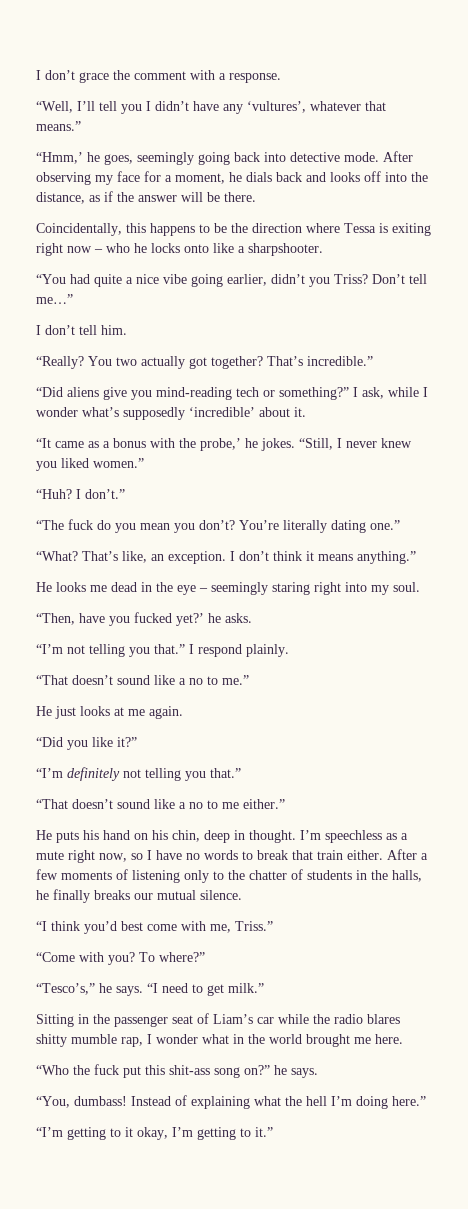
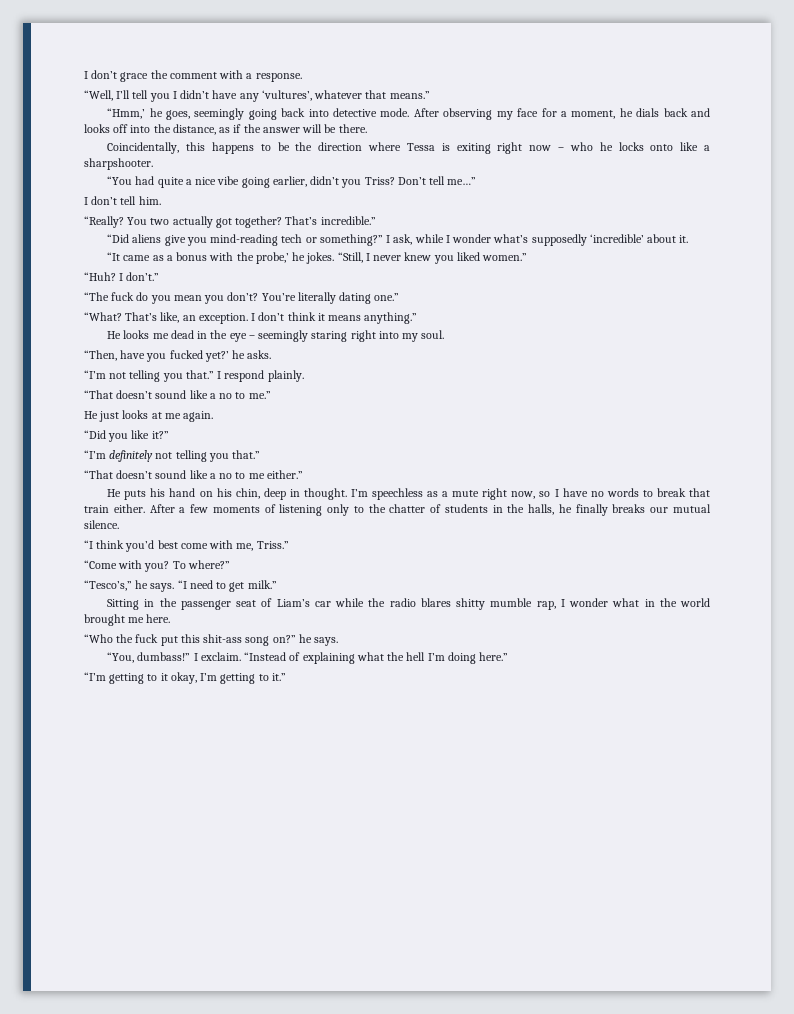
- “You, dumbass! Instead of explaining what the hell I’m doing here.”
+ “You, dumbass!” I exclaim. “Instead of explaining what the hell I’m doing here.”

